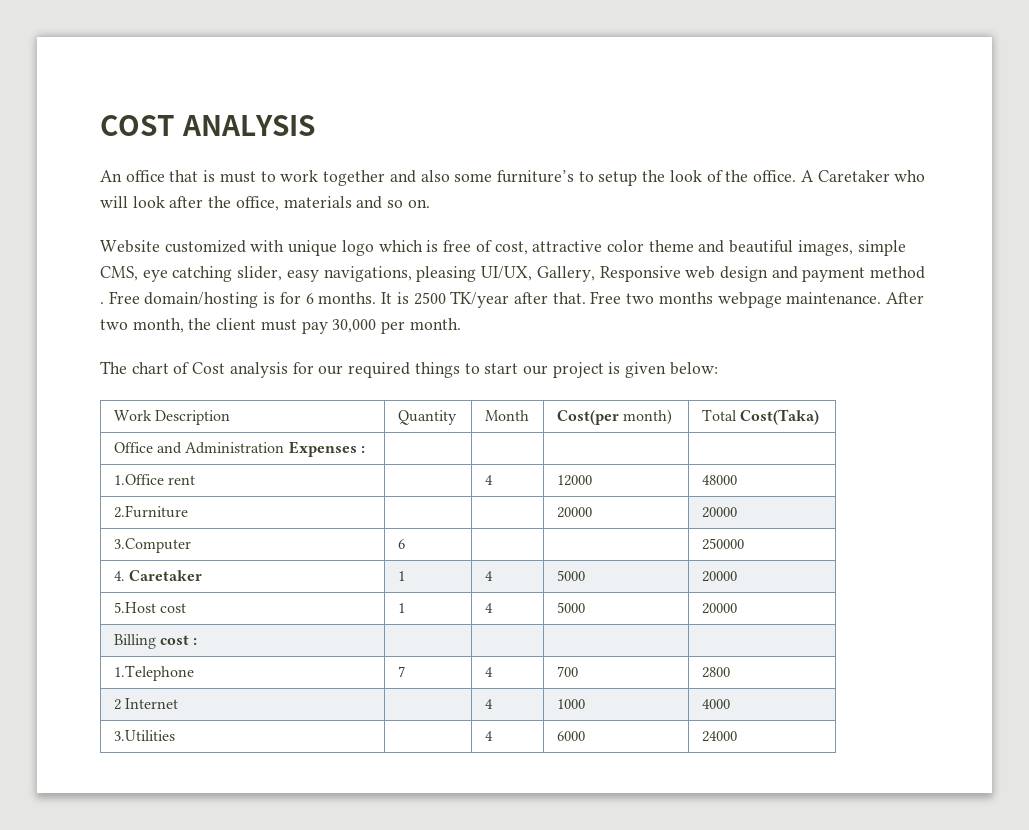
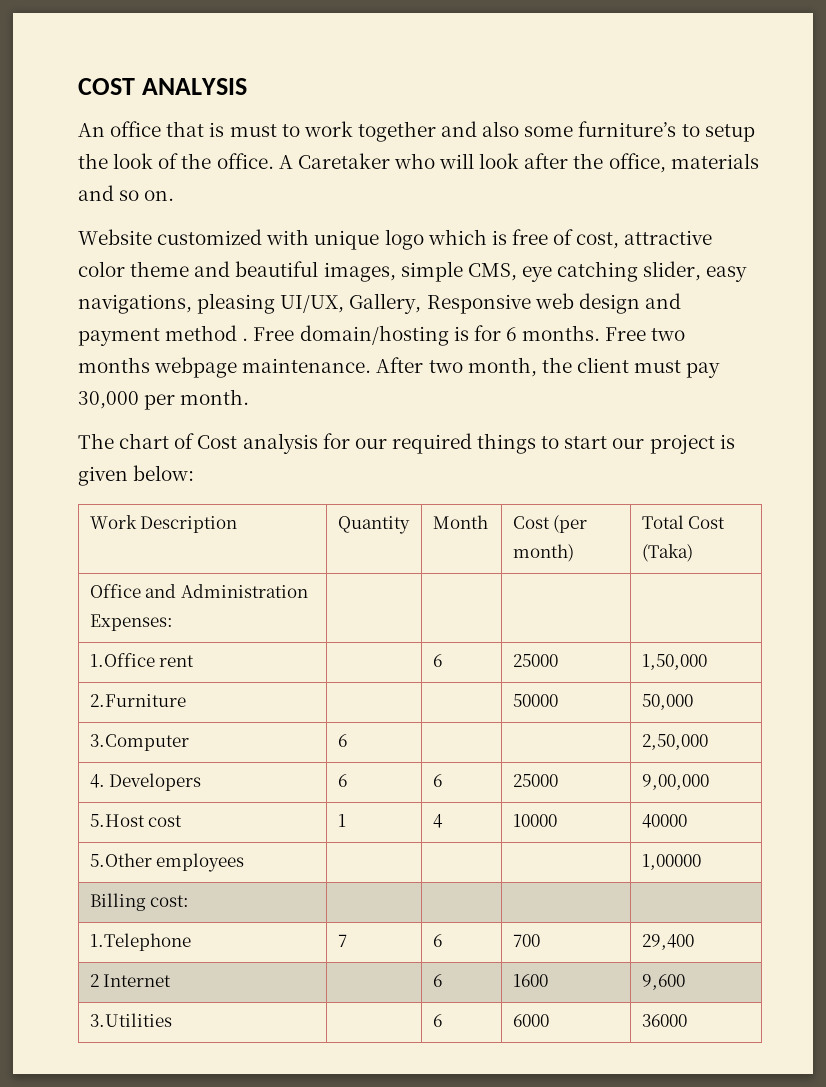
- It is 2500 TK/year after that.
- Work Description | Quantity | Month | Cost(per month) | Total Cost(Taka)
+ Work Description | Quantity | Month | Cost (per month) | Total Cost (Taka)
- Office and Administration Expenses : | | | |
+ Office and Administration Expenses: | | | |
- 1.Office rent | | 4 | 12000 | 48000
+ 1.Office rent | | 6 | 25000 | 1,50,000
- 2.Furniture | | | 20000 | 20000
+ 2.Furniture | | | 50000 | 50,000
- 3.Computer | 6 | | | 250000
+ 3.Computer | 6 | | | 2,50,000
- 4. Caretaker | 1 | 4 | 5000 | 20000
+ 4. Developers | 6 | 6 | 25000 | 9,00,000
- 5.Host cost | 1 | 4 | 5000 | 20000
+ 5.Host cost | 1 | 4 | 10000 | 40000
+ 5.Other employees | | | | 1,00000
- Billing cost : | | | |
+ Billing cost: | | | |
- 1.Telephone | 7 | 4 | 700 | 2800
+ 1.Telephone | 7 | 6 | 700 | 29,400
- 2 Internet | | 4 | 1000 | 4000
+ 2 Internet | | 6 | 1600 | 9,600
- 3.Utilities | | 4 | 6000 | 24000
+ 3.Utilities | | 6 | 6000 | 36000

